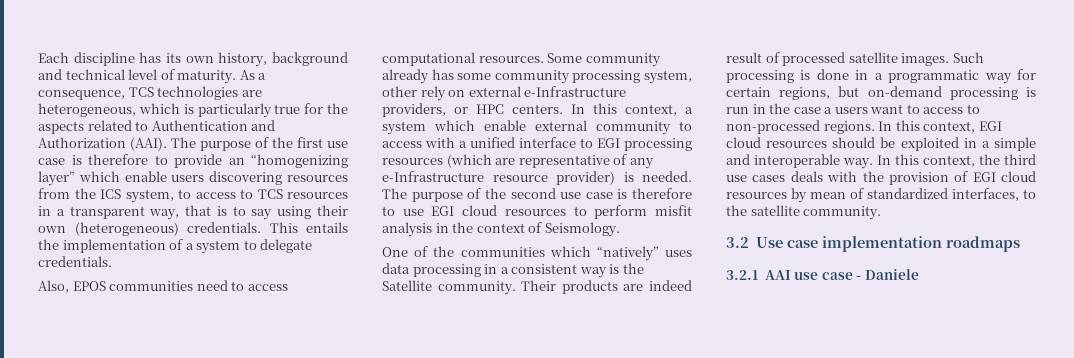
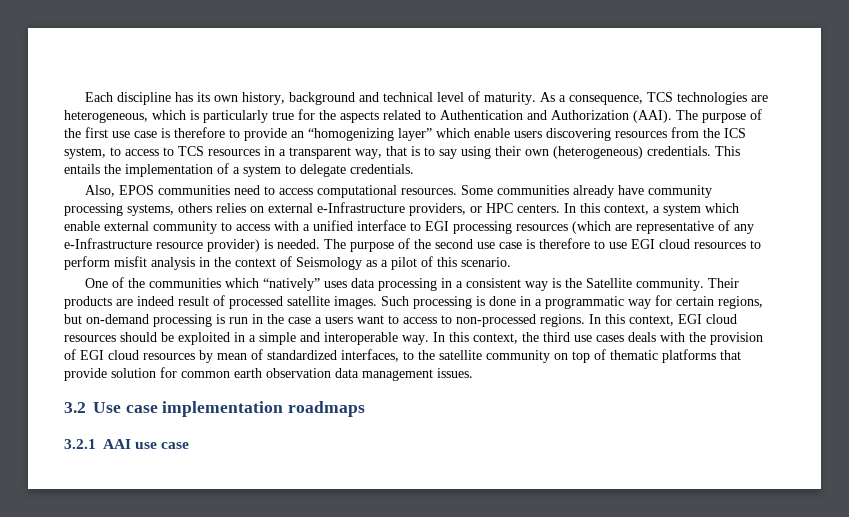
- Some community already has some community processing system, other rely on external e-Infrastructure providers, or HPC centers.
+ Some communities already have community processing systems, others relies on external e-Infrastructure providers, or HPC centers.
- The purpose of the second use case is therefore to use EGI cloud resources to perform misfit analysis in the context of Seismology.
+ The purpose of the second use case is therefore to use EGI cloud resources to perform misfit analysis in the context of Seismology as a pilot of this scenario.
- In this context, the third use cases deals with the provision of EGI cloud resources by mean of standardized interfaces, to the satellite community.
+ In this context, the third use cases deals with the provision of EGI cloud resources by mean of standardized interfaces, to the satellite community on top of thematic platforms that provide solution for common earth observation data management issues.
- 3.2.1 AAI use case - Daniele
+ 3.2.1 AAI use case

